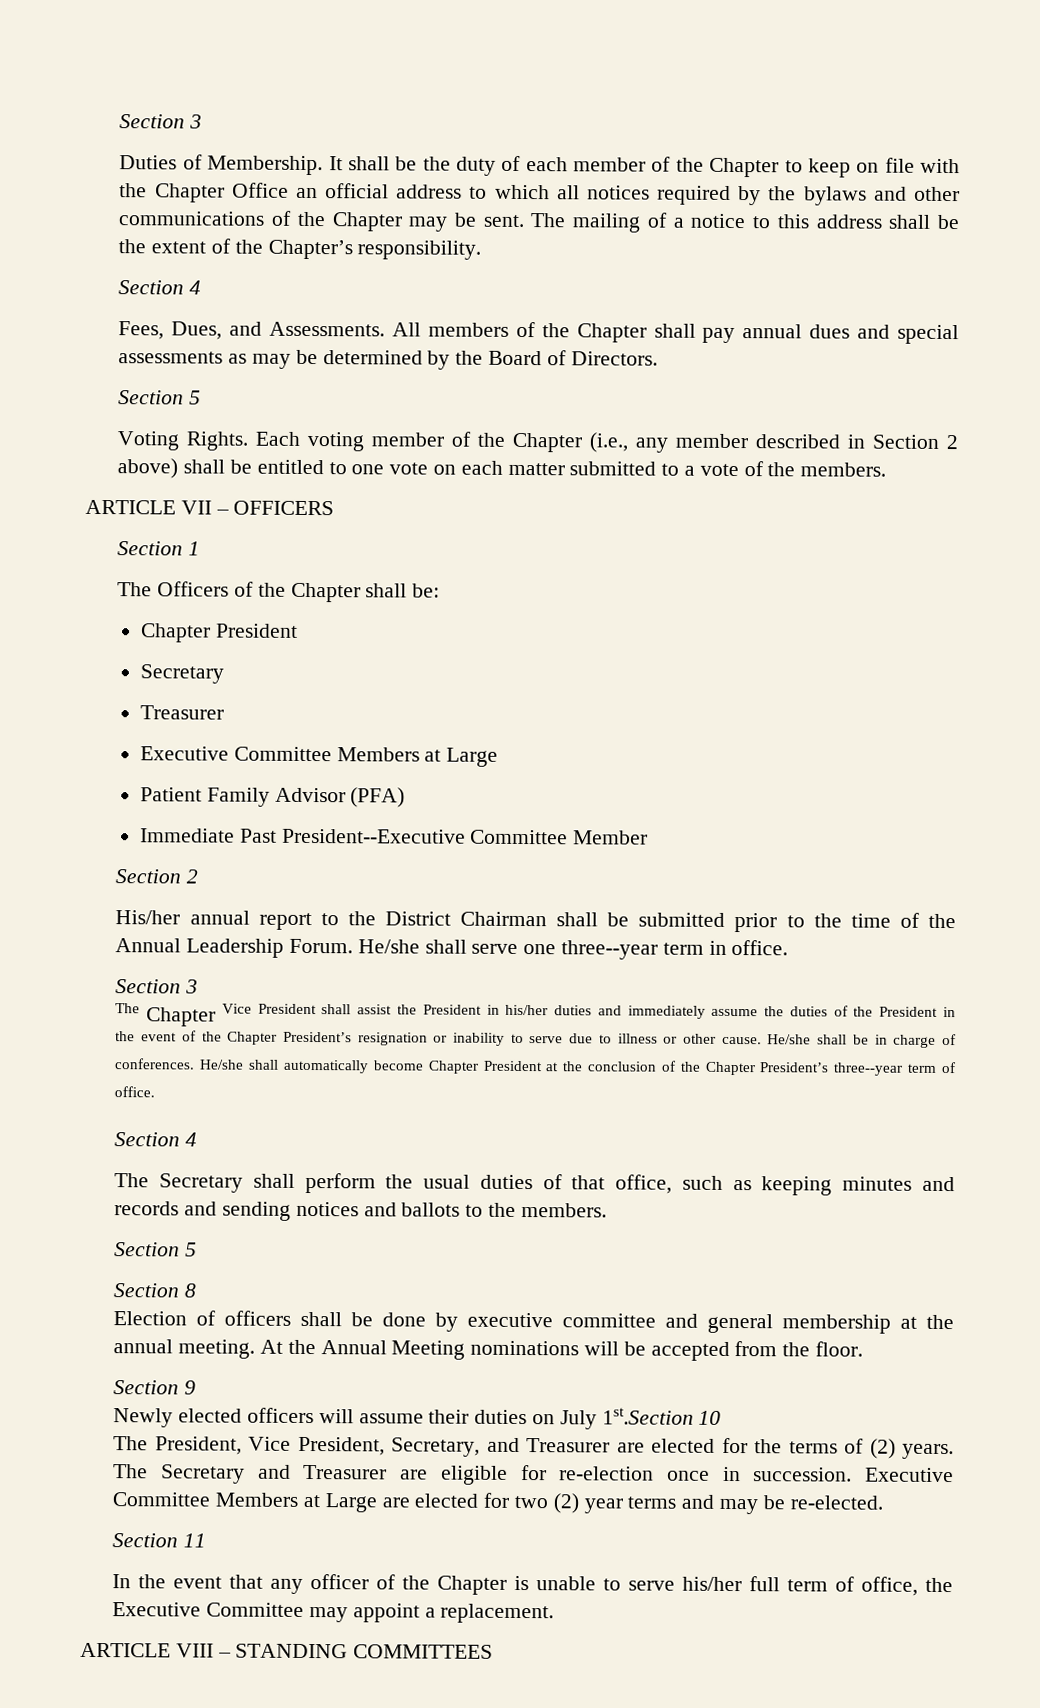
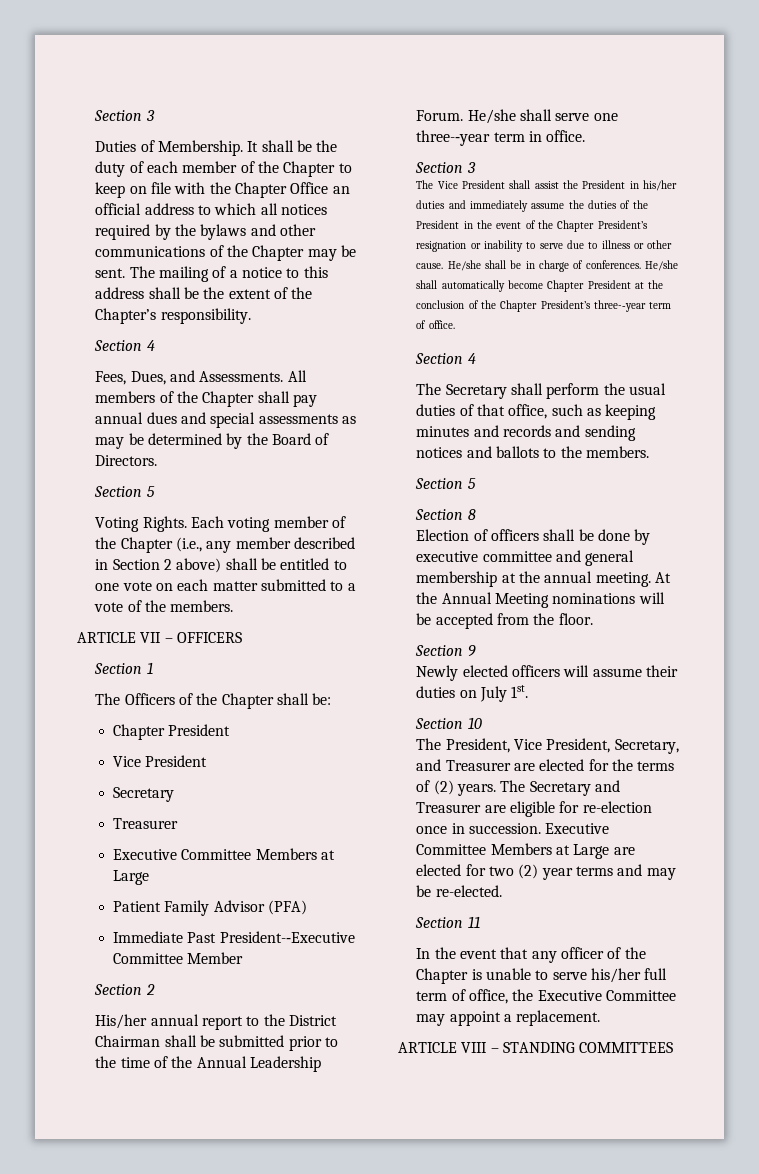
  The Officers of the Chapter shall be:
  Chapter President
+ Vice President
- The Chapter Vice President shall assist the President in his/her duties and immediately assume the duties of the President in the event of the Chapter President’s resignation or inability to serve due to illness or other cause.
+ The Vice President shall assist the President in his/her duties and immediately assume the duties of the President in the event of the Chapter President’s resignation or inability to serve due to illness or other cause.
- Newly elected officers will assume their duties on July 1st.Section 10
+ Newly elected officers will assume their duties on July 1st.
+ Section 10

